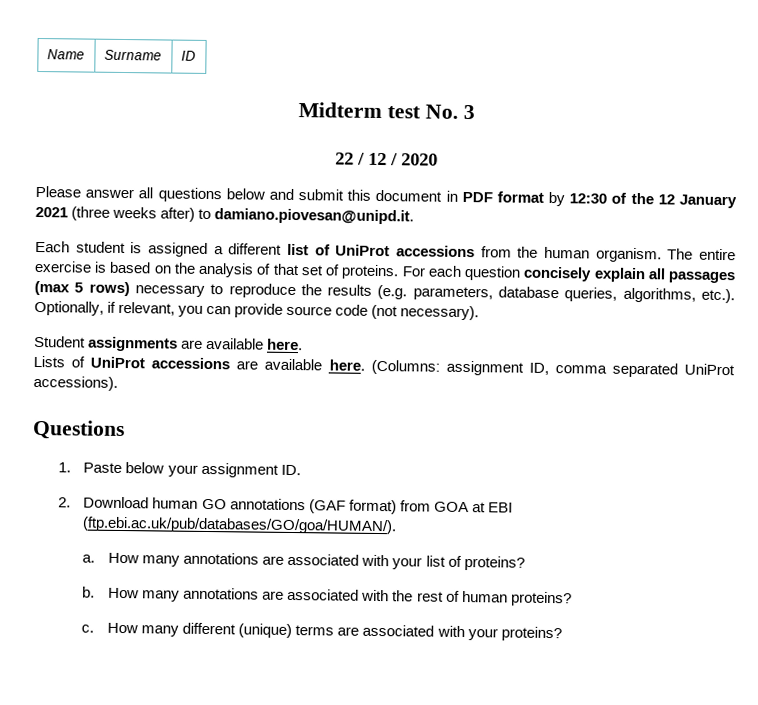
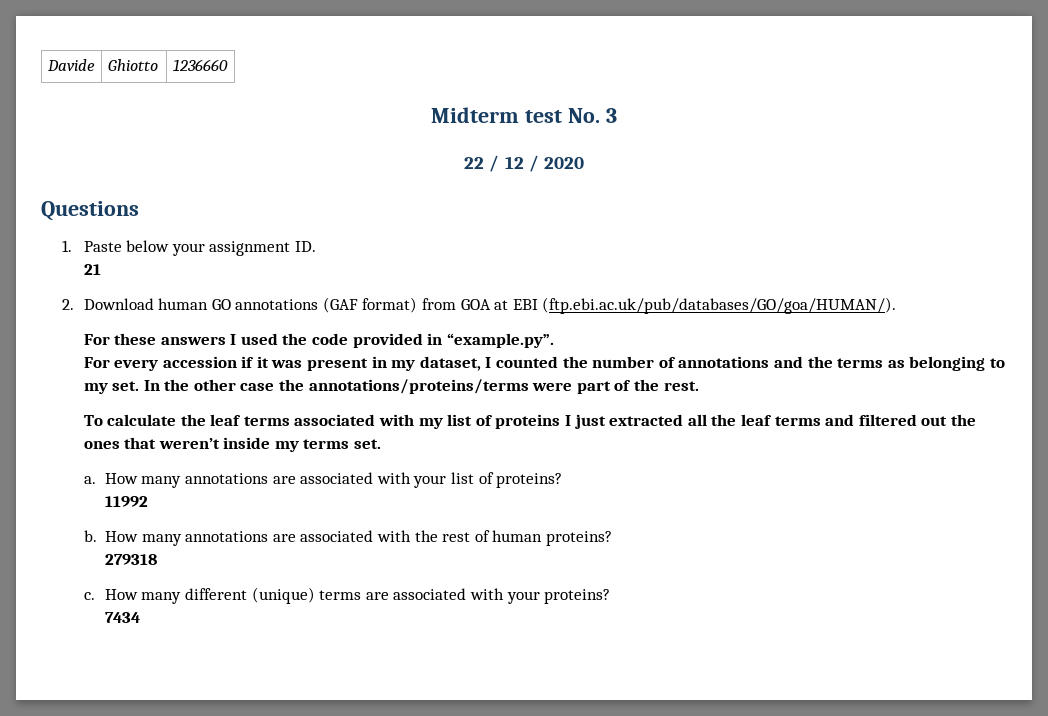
- Name | Surname | ID
+ Davide | Ghiotto | 1236660
- Please answer all questions below and submit this document in PDF format by 12:30 of the 12 January 2021 (three weeks after) to damiano.piovesan@unipd.it.
- Each student is assigned a different list of UniProt accessions from the human organism. The entire exercise is based on the analysis of that set of proteins. For each question concisely explain all passages (max 5 rows) necessary to reproduce the results (e.g. parameters, database queries, algorithms, etc.). Optionally, if relevant, you can provide source code (not necessary).
- Student assignments are available here.
- Lists of UniProt accessions are available here. (Columns: assignment ID, comma separated UniProt accessions).
+ 21
+ For these answers I used the code provided in “example.py”.
+ For every accession if it was present in my dataset, I counted the number of annotations and the terms as belonging to my set. In the other case the annotations/proteins/terms were part of the rest.
+ To calculate the leaf terms associated with my list of proteins I just extracted all the leaf terms and filtered out the ones that weren’t inside my terms set.
+ 11992
+ 279318
+ 7434

